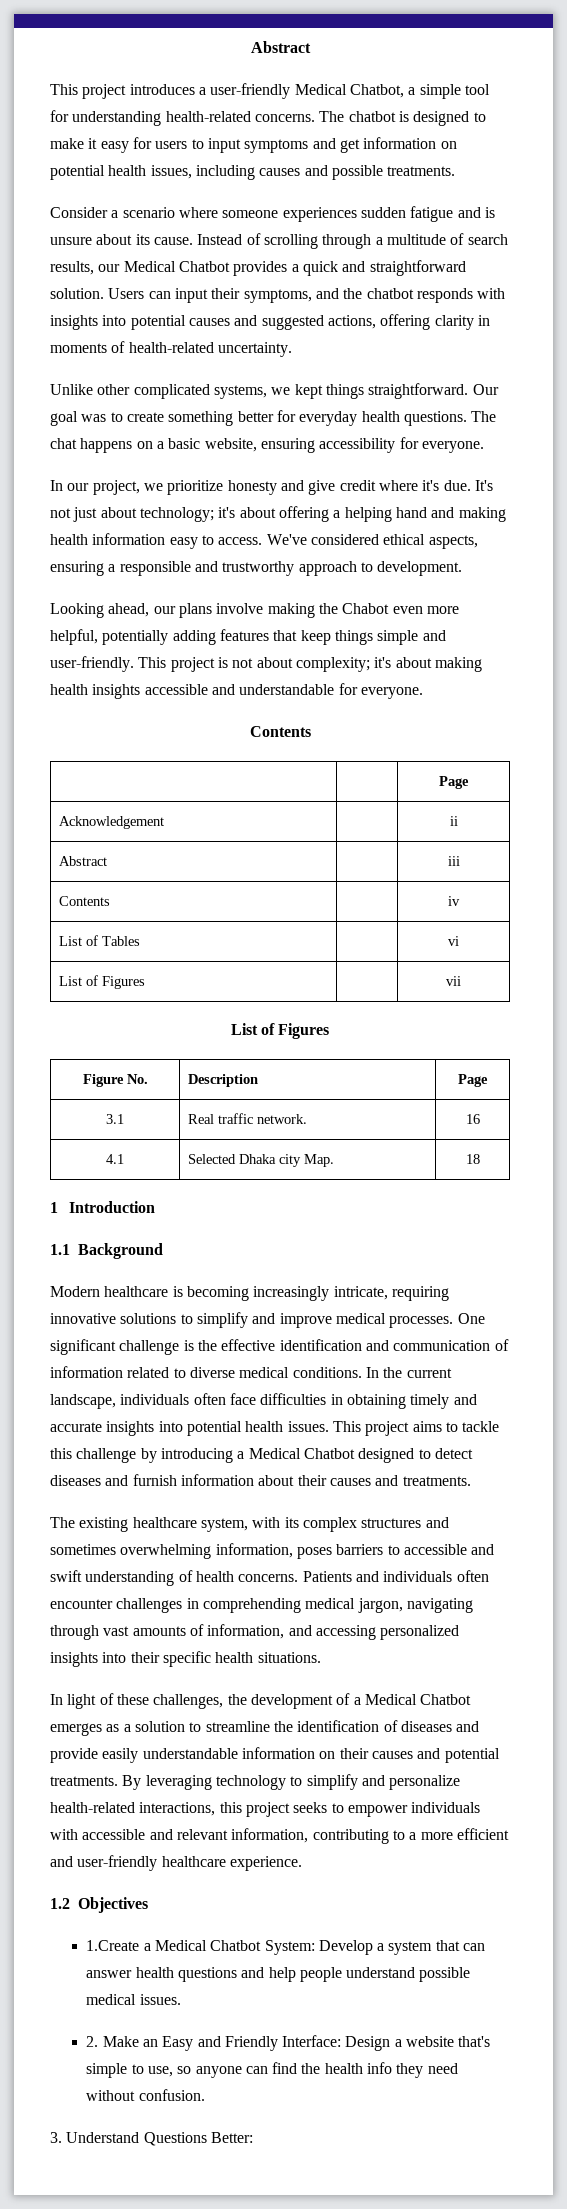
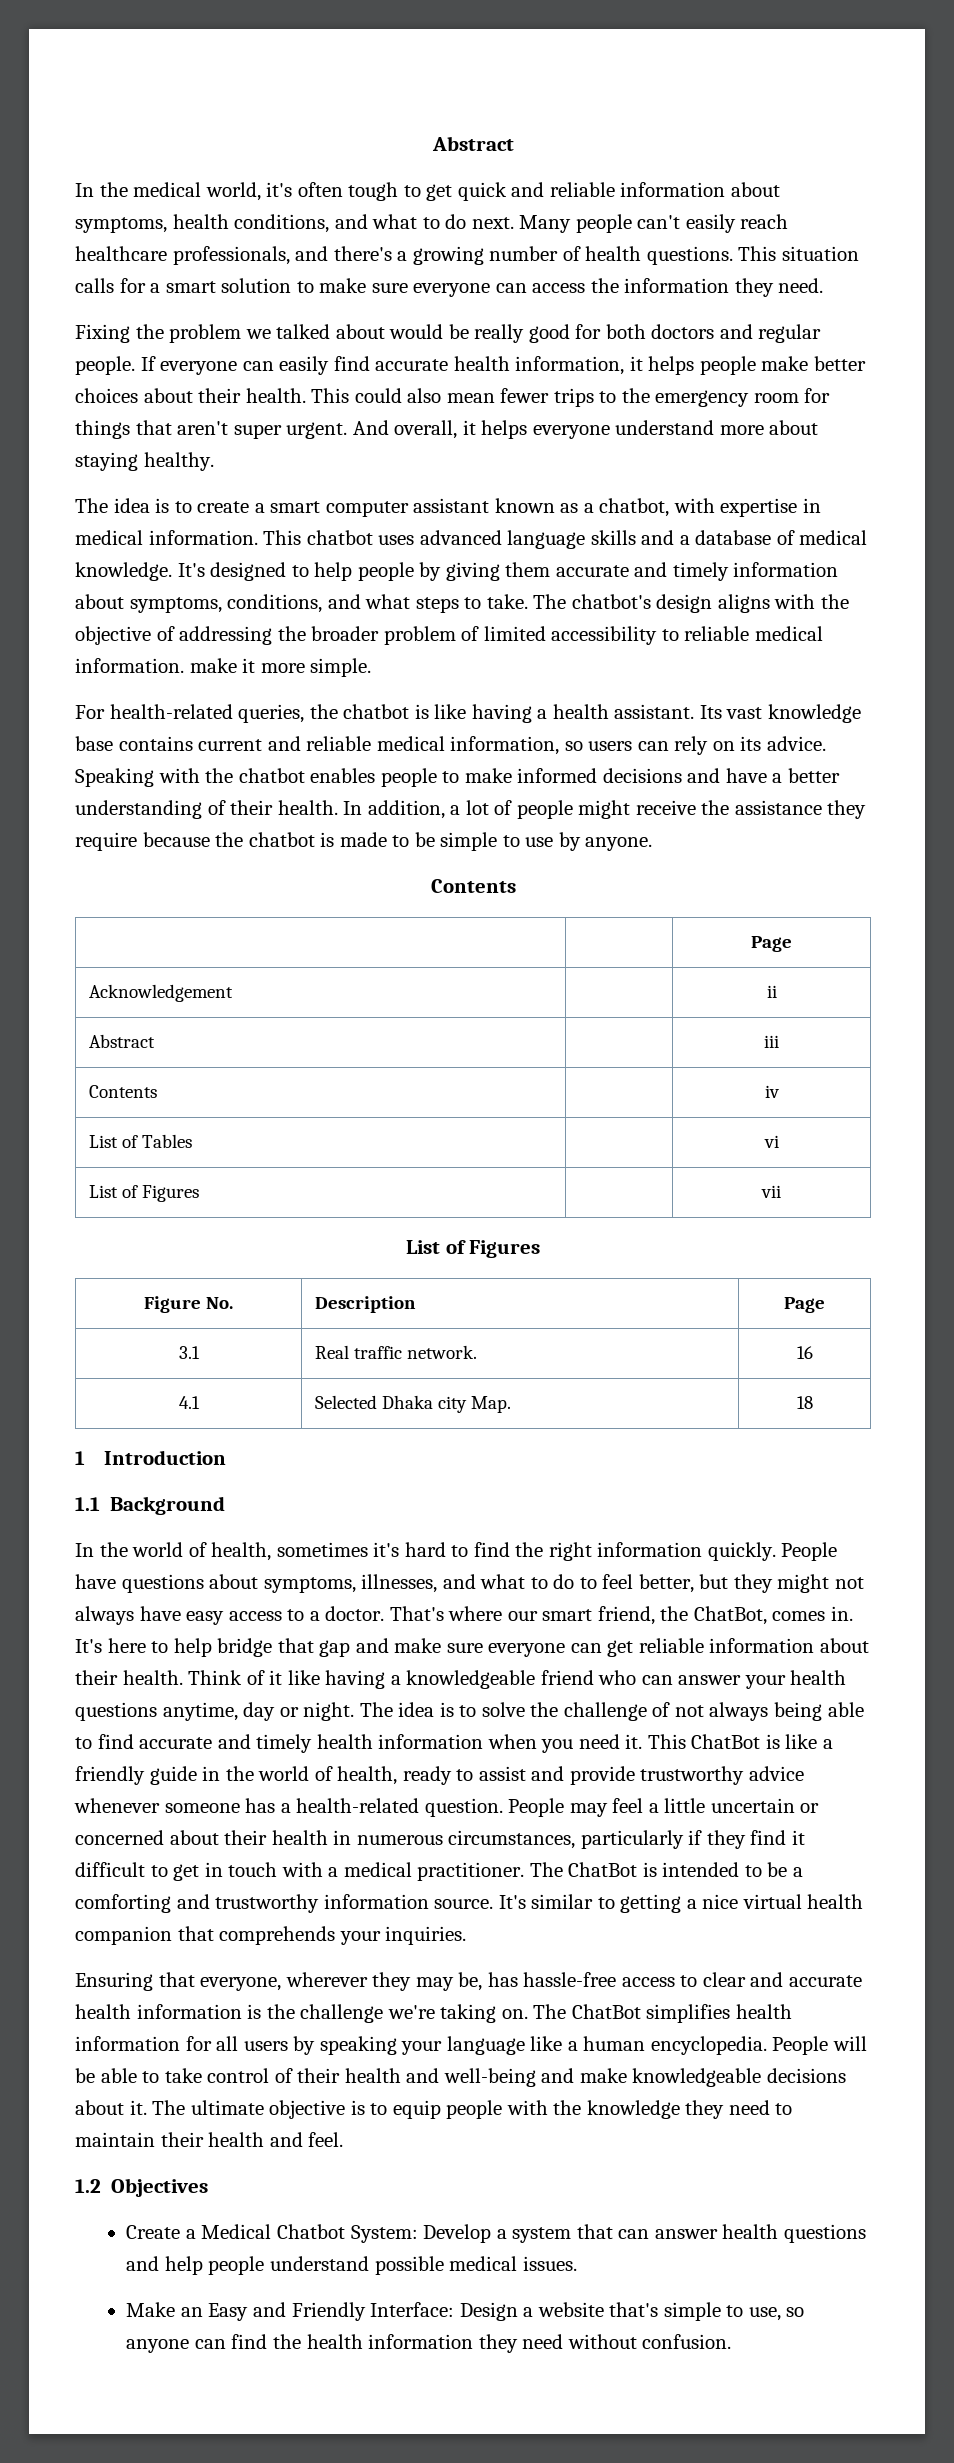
- This project introduces a user-friendly Medical Chatbot, a simple tool for understanding health-related concerns. The chatbot is designed to make it easy for users to input symptoms and get information on potential health issues, including causes and possible treatments.
- Consider a scenario where someone experiences sudden fatigue and is unsure about its cause. Instead of scrolling through a multitude of search results, our Medical Chatbot provides a quick and straightforward solution. Users can input their symptoms, and the chatbot responds with insights into potential causes and suggested actions, offering clarity in moments of health-related uncertainty.
- Unlike other complicated systems, we kept things straightforward. Our goal was to create something better for everyday health questions. The chat happens on a basic website, ensuring accessibility for everyone.
- In our project, we prioritize honesty and give credit where it's due. It's not just about technology; it's about offering a helping hand and making health information easy to access. We've considered ethical aspects, ensuring a responsible and trustworthy approach to development.
- Looking ahead, our plans involve making the Chabot even more helpful, potentially adding features that keep things simple and user-friendly. This project is not about complexity; it's about making health insights accessible and understandable for everyone.
+ In the medical world, it's often tough to get quick and reliable information about symptoms, health conditions, and what to do next. Many people can't easily reach healthcare professionals, and there's a growing number of health questions. This situation calls for a smart solution to make sure everyone can access the information they need.
+ Fixing the problem we talked about would be really good for both doctors and regular people. If everyone can easily find accurate health information, it helps people make better choices about their health. This could also mean fewer trips to the emergency room for things that aren't super urgent. And overall, it helps everyone understand more about staying healthy.
+ The idea is to create a smart computer assistant known as a chatbot, with expertise in medical information. This chatbot uses advanced language skills and a database of medical knowledge. It's designed to help people by giving them accurate and timely information about symptoms, conditions, and what steps to take. The chatbot's design aligns with the objective of addressing the broader problem of limited accessibility to reliable medical information. make it more simple.
+ For health-related queries, the chatbot is like having a health assistant. Its vast knowledge base contains current and reliable medical information, so users can rely on its advice. Speaking with the chatbot enables people to make informed decisions and have a better understanding of their health. In addition, a lot of people might receive the assistance they require because the chatbot is made to be simple to use by anyone.
- Modern healthcare is becoming increasingly intricate, requiring innovative solutions to simplify and improve medical processes. One significant challenge is the effective identification and communication of information related to diverse medical conditions. In the current landscape, individuals often face difficulties in obtaining timely and accurate insights into potential health issues. This project aims to tackle this challenge by introducing a Medical Chatbot designed to detect diseases and furnish information about their causes and treatments.
- The existing healthcare system, with its complex structures and sometimes overwhelming information, poses barriers to accessible and swift understanding of health concerns. Patients and individuals often encounter challenges in comprehending medical jargon, navigating through vast amounts of information, and accessing personalized insights into their specific health situations.
- In light of these challenges, the development of a Medical Chatbot emerges as a solution to streamline the identification of diseases and provide easily understandable information on their causes and potential treatments. By leveraging technology to simplify and personalize health-related interactions, this project seeks to empower individuals with accessible and relevant information, contributing to a more efficient and user-friendly healthcare experience.
+ In the world of health, sometimes it's hard to find the right information quickly. People have questions about symptoms, illnesses, and what to do to feel better, but they might not always have easy access to a doctor. That's where our smart friend, the ChatBot, comes in. It's here to help bridge that gap and make sure everyone can get reliable information about their health. Think of it like having a knowledgeable friend who can answer your health questions anytime, day or night. The idea is to solve the challenge of not always being able to find accurate and timely health information when you need it. This ChatBot is like a friendly guide in the world of health, ready to assist and provide trustworthy advice whenever someone has a health-related question. People may feel a little uncertain or concerned about their health in numerous circumstances, particularly if they find it difficult to get in touch with a medical practitioner. The ChatBot is intended to be a comforting and trustworthy information source. It's similar to getting a nice virtual health companion that comprehends your inquiries.
+ Ensuring that everyone, wherever they may be, has hassle-free access to clear and accurate health information is the challenge we're taking on. The ChatBot simplifies health information for all users by speaking your language like a human encyclopedia. People will be able to take control of their health and well-being and make knowledgeable decisions about it. The ultimate objective is to equip people with the knowledge they need to maintain their health and feel.
- 1.Create a Medical Chatbot System: Develop a system that can answer health questions and help people understand possible medical issues.
+ Create a Medical Chatbot System: Develop a system that can answer health questions and help people understand possible medical issues.
- 2. Make an Easy and Friendly Interface: Design a website that's simple to use, so anyone can find the health info they need without confusion.
+ Make an Easy and Friendly Interface: Design a website that's simple to use, so anyone can find the health information they need without confusion.
- 3. Understand Questions Better:

